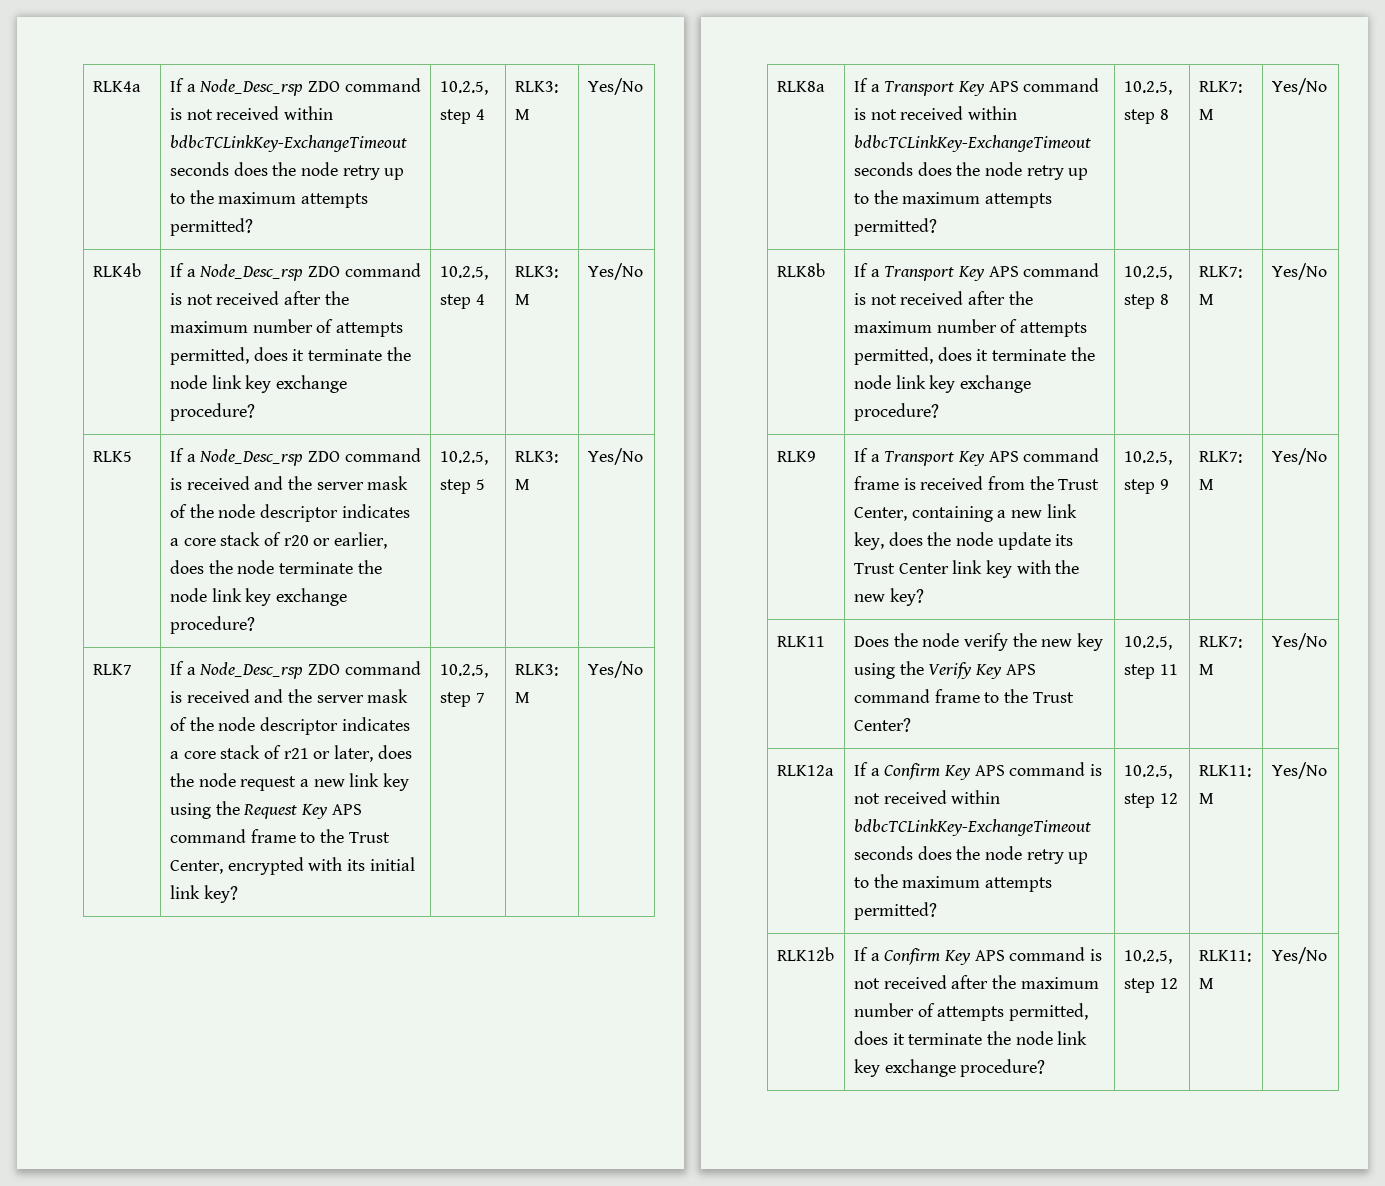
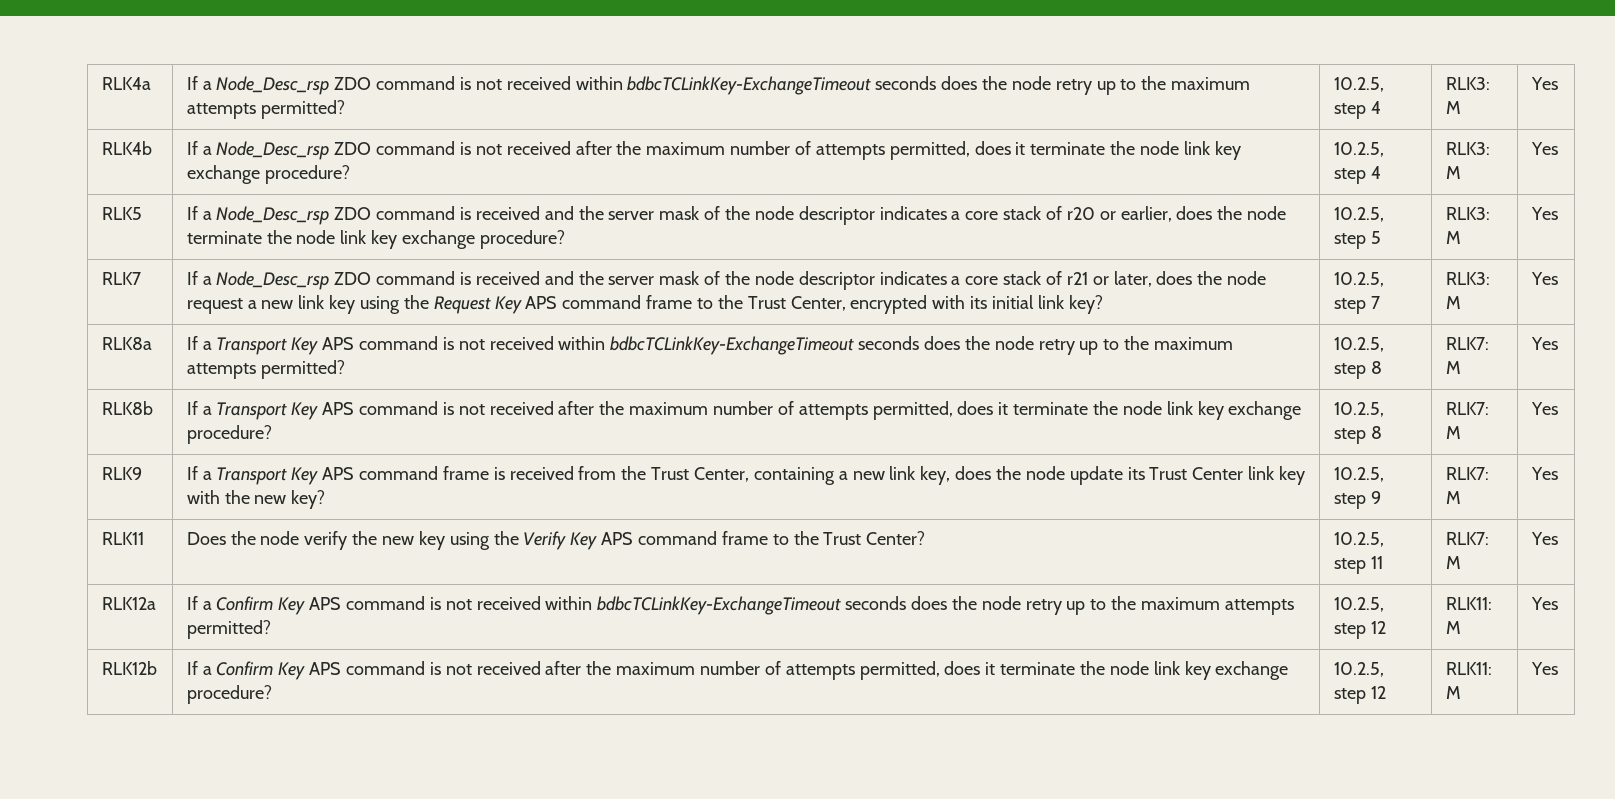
- RLK4a | If a Node_Desc_rsp ZDO command is not received within bdbcTCLinkKey-ExchangeTimeout seconds does the node retry up to the maximum attempts permitted? | 10.2.5, step 4 | RLK3: M | Yes/No
+ RLK4a | If a Node_Desc_rsp ZDO command is not received within bdbcTCLinkKey-ExchangeTimeout seconds does the node retry up to the maximum attempts permitted? | 10.2.5, step 4 | RLK3: M | Yes
- RLK4b | If a Node_Desc_rsp ZDO command is not received after the maximum number of attempts permitted, does it terminate the node link key exchange procedure? | 10.2.5, step 4 | RLK3: M | Yes/No
+ RLK4b | If a Node_Desc_rsp ZDO command is not received after the maximum number of attempts permitted, does it terminate the node link key exchange procedure? | 10.2.5, step 4 | RLK3: M | Yes
- RLK5 | If a Node_Desc_rsp ZDO command is received and the server mask of the node descriptor indicates a core stack of r20 or earlier, does the node terminate the node link key exchange procedure? | 10.2.5, step 5 | RLK3: M | Yes/No
+ RLK5 | If a Node_Desc_rsp ZDO command is received and the server mask of the node descriptor indicates a core stack of r20 or earlier, does the node terminate the node link key exchange procedure? | 10.2.5, step 5 | RLK3: M | Yes
- 10.2.5, step 7 | RLK3: M | Yes/No
+ 10.2.5, step 7 | RLK3: M | Yes
- RLK8a | If a Transport Key APS command is not received within bdbcTCLinkKey-ExchangeTimeout seconds does the node retry up to the maximum attempts permitted? | 10.2.5, step 8 | RLK7: M | Yes/No
+ RLK8a | If a Transport Key APS command is not received within bdbcTCLinkKey-ExchangeTimeout seconds does the node retry up to the maximum attempts permitted? | 10.2.5, step 8 | RLK7: M | Yes
- RLK8b | If a Transport Key APS command is not received after the maximum number of attempts permitted, does it terminate the node link key exchange procedure? | 10.2.5, step 8 | RLK7: M | Yes/No
+ RLK8b | If a Transport Key APS command is not received after the maximum number of attempts permitted, does it terminate the node link key exchange procedure? | 10.2.5, step 8 | RLK7: M | Yes
- RLK9 | If a Transport Key APS command frame is received from the Trust Center, containing a new link key, does the node update its Trust Center link key with the new key? | 10.2.5, step 9 | RLK7: M | Yes/No
+ RLK9 | If a Transport Key APS command frame is received from the Trust Center, containing a new link key, does the node update its Trust Center link key with the new key? | 10.2.5, step 9 | RLK7: M | Yes
- RLK11 | Does the node verify the new key using the Verify Key APS command frame to the Trust Center? | 10.2.5, step 11 | RLK7: M | Yes/No
+ RLK11 | Does the node verify the new key using the Verify Key APS command frame to the Trust Center? | 10.2.5, step 11 | RLK7: M | Yes
- RLK12a | If a Confirm Key APS command is not received within bdbcTCLinkKey-ExchangeTimeout seconds does the node retry up to the maximum attempts permitted? | 10.2.5, step 12 | RLK11: M | Yes/No
+ RLK12a | If a Confirm Key APS command is not received within bdbcTCLinkKey-ExchangeTimeout seconds does the node retry up to the maximum attempts permitted? | 10.2.5, step 12 | RLK11: M | Yes
- RLK12b | If a Confirm Key APS command is not received after the maximum number of attempts permitted, does it terminate the node link key exchange procedure? | 10.2.5, step 12 | RLK11: M | Yes/No
+ RLK12b | If a Confirm Key APS command is not received after the maximum number of attempts permitted, does it terminate the node link key exchange procedure? | 10.2.5, step 12 | RLK11: M | Yes

